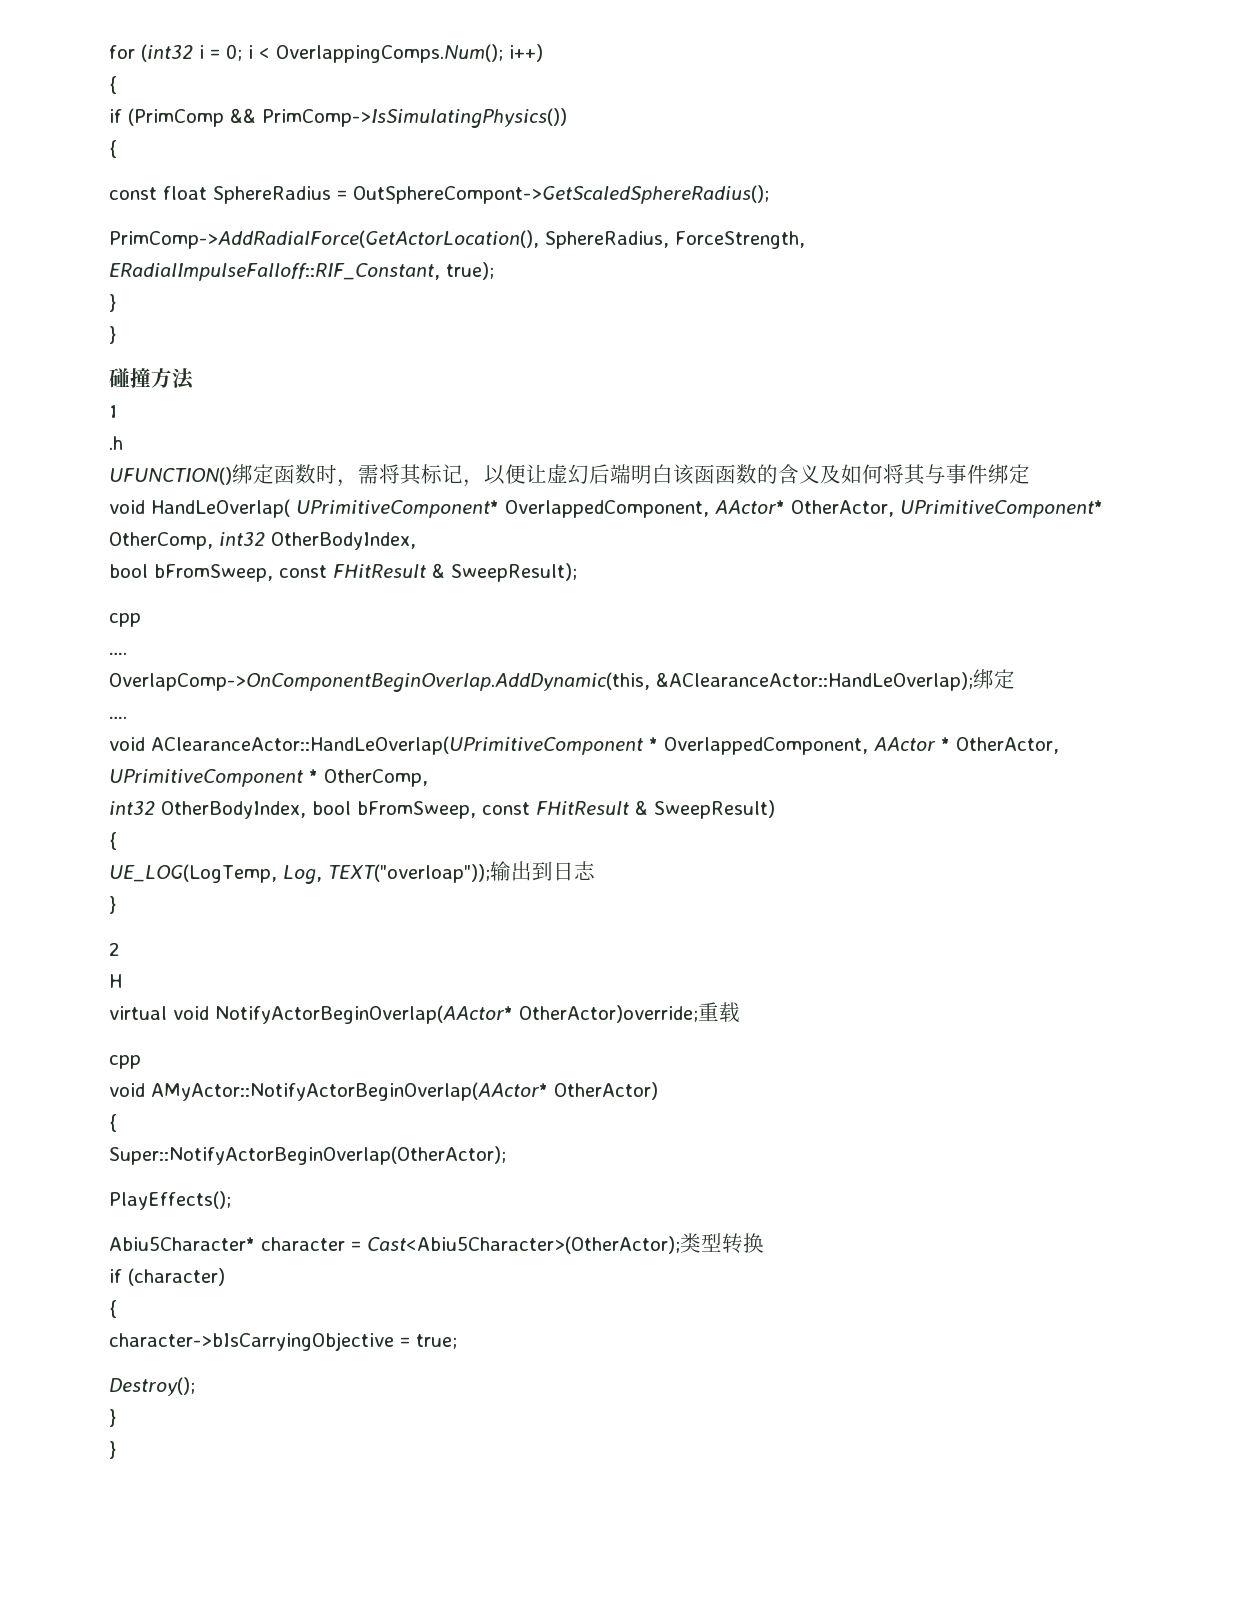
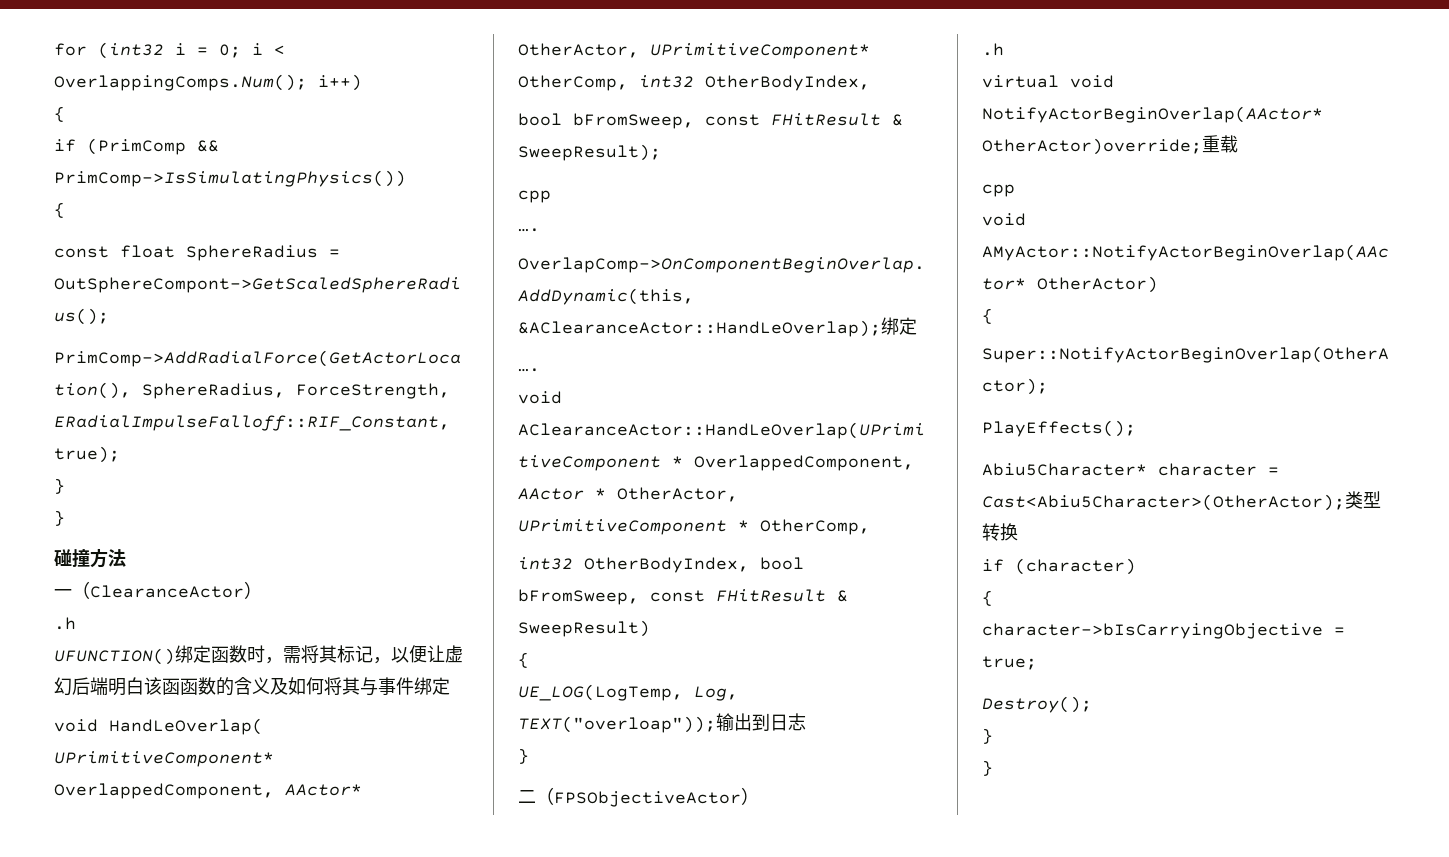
- 1
+ 一（ClearanceActor）
- 2
- H
+ 二（FPSObjectiveActor）
+ .h

